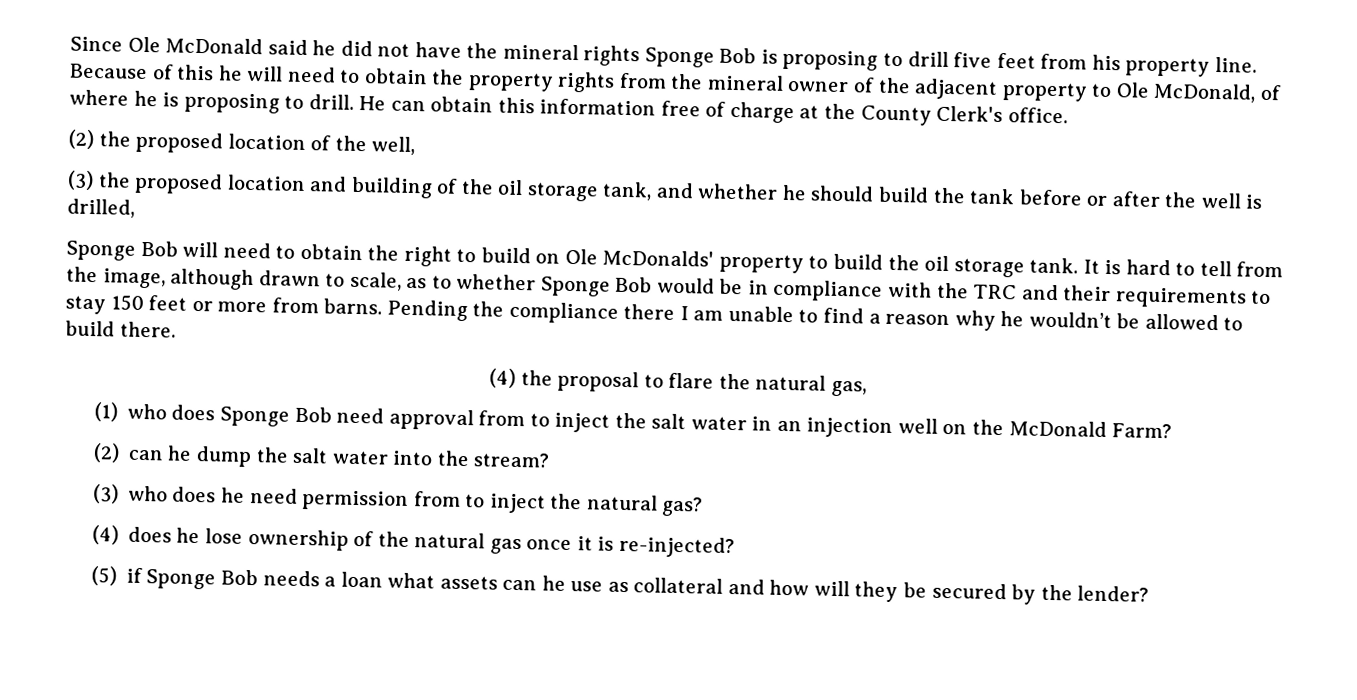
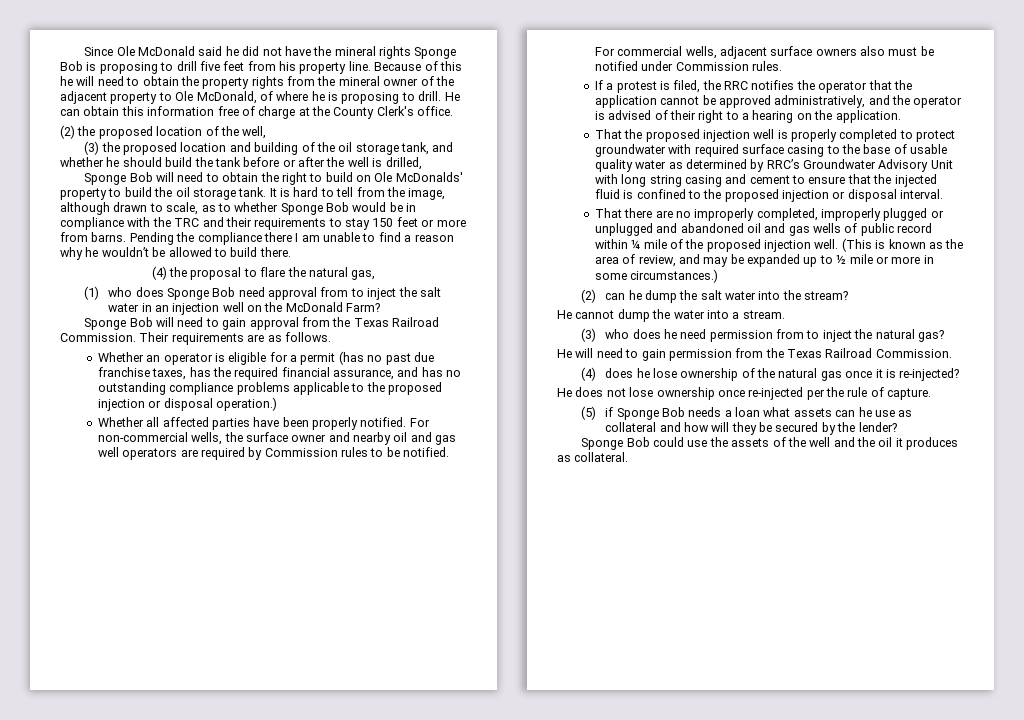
+ Sponge Bob will need to gain approval from the Texas Railroad Commission. Their requirements are as follows.
+ Whether an operator is eligible for a permit (has no past due franchise taxes, has the required financial assurance, and has no outstanding compliance problems applicable to the proposed injection or disposal operation.)
+ Whether all affected parties have been properly notified. For non-commercial wells, the surface owner and nearby oil and gas well operators are required by Commission rules to be notified. For commercial wells, adjacent surface owners also must be notified under Commission rules.
+ If a protest is filed, the RRC notifies the operator that the application cannot be approved administratively, and the operator is advised of their right to a hearing on the application.
+ That the proposed injection well is properly completed to protect groundwater with required surface casing to the base of usable quality water as determined by RRC’s Groundwater Advisory Unit with long string casing and cement to ensure that the injected fluid is confined to the proposed injection or disposal interval.
+ That there are no improperly completed, improperly plugged or unplugged and abandoned oil and gas wells of public record within ¼ mile of the proposed injection well. (This is known as the area of review, and may be expanded up to ½ mile or more in some circumstances.)
+ He cannot dump the water into a stream.
+ He will need to gain permission from the Texas Railroad Commission.
+ He does not lose ownership once re-injected per the rule of capture.
+ Sponge Bob could use the assets of the well and the oil it produces as collateral.

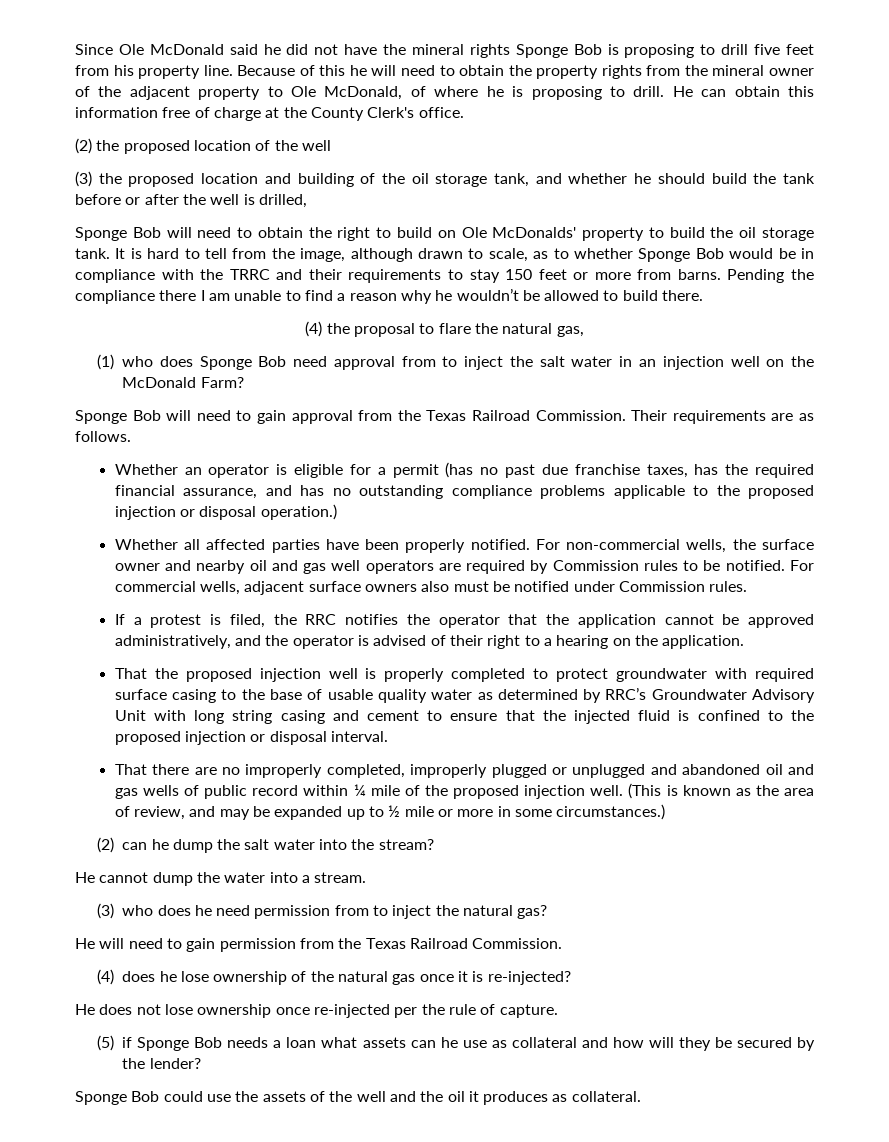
- (2) the proposed location of the well,
+ (2) the proposed location of the well
- It is hard to tell from the image, although drawn to scale, as to whether Sponge Bob would be in compliance with the TRC and their requirements to stay 150 feet or more from barns.
+ It is hard to tell from the image, although drawn to scale, as to whether Sponge Bob would be in compliance with the TRRC and their requirements to stay 150 feet or more from barns.

